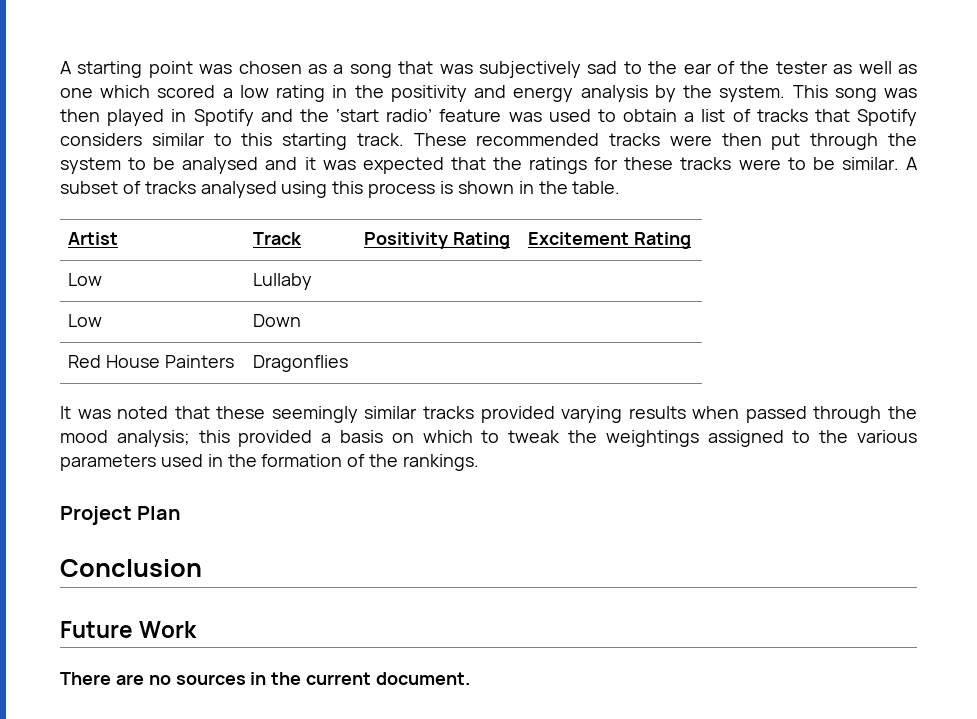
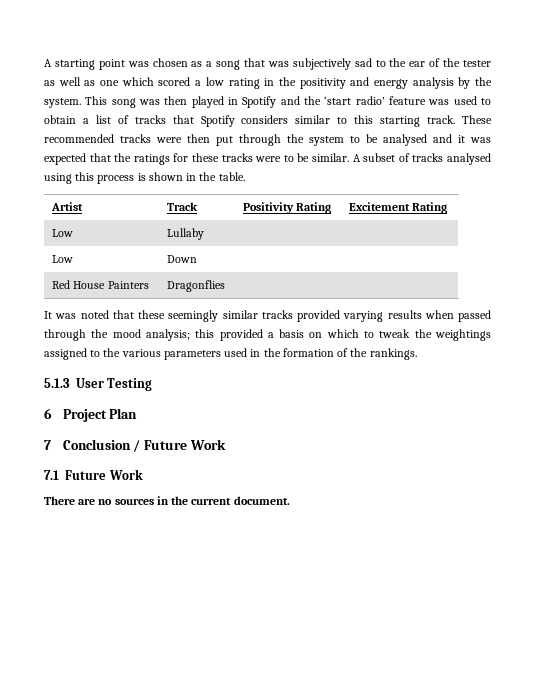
- Project Plan
+ 5.1.3 User Testing
+ 6 Project Plan
- Conclusion
- Future Work
+ 7 Conclusion / Future Work
+ 7.1 Future Work

